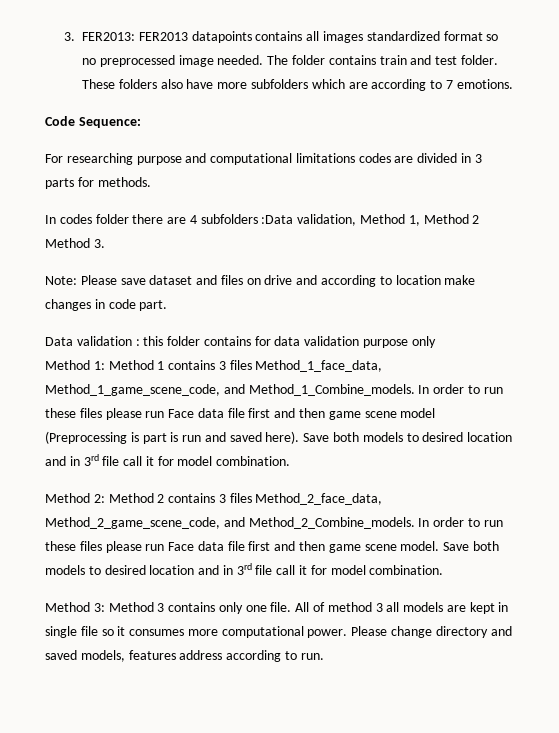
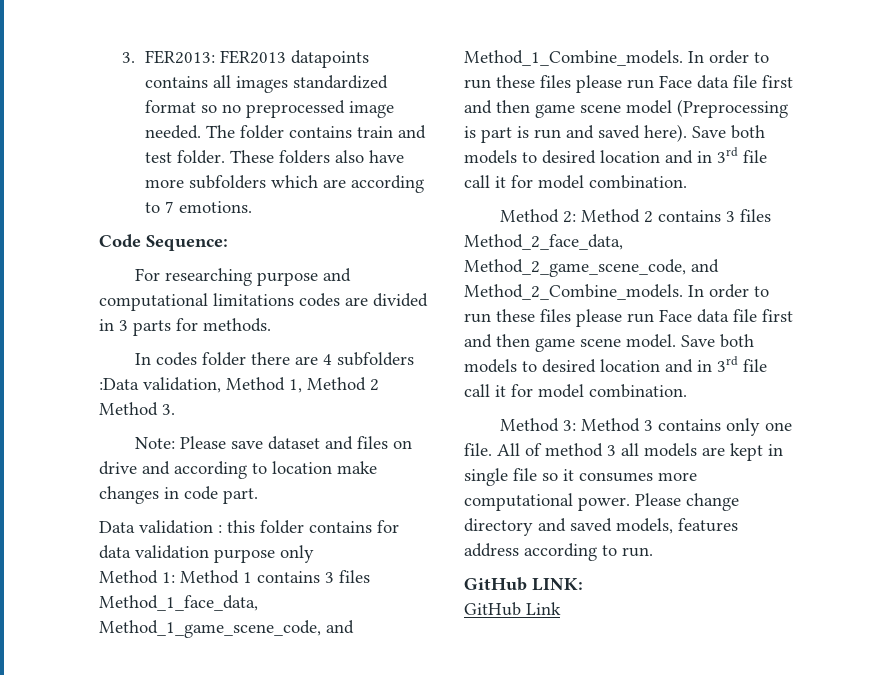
+ GitHub LINK:
+ GitHub Link

